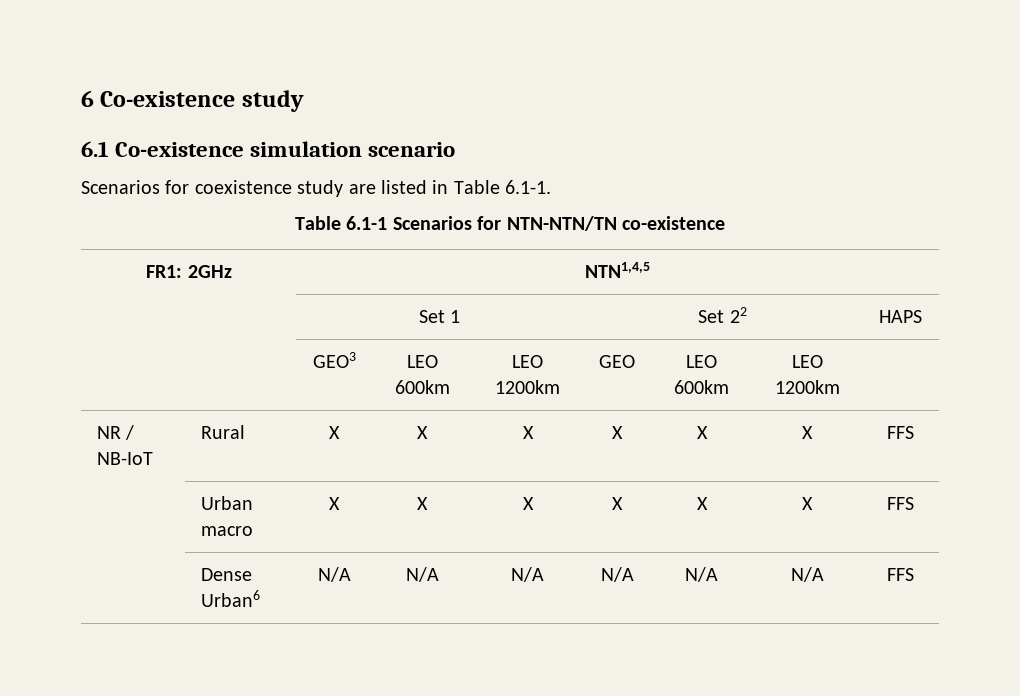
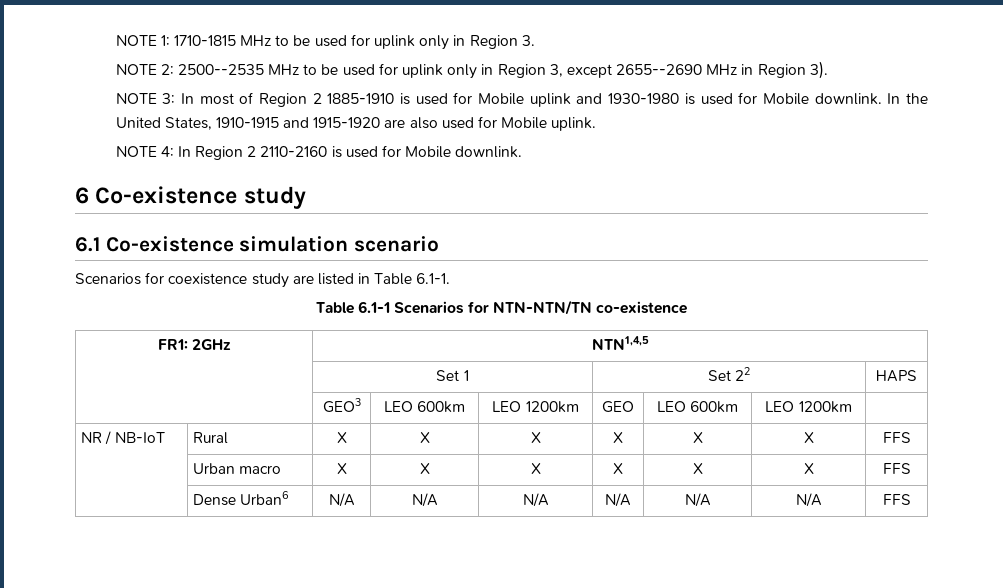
+ NOTE 1: 1710-1815 MHz to be used for uplink only in Region 3.
+ NOTE 2: 2500--2535 MHz to be used for uplink only in Region 3, except 2655--2690 MHz in Region 3).
+ NOTE 3: In most of Region 2 1885-1910 is used for Mobile uplink and 1930-1980 is used for Mobile downlink. In the United States, 1910-1915 and 1915-1920 are also used for Mobile uplink.
+ NOTE 4: In Region 2 2110-2160 is used for Mobile downlink.

